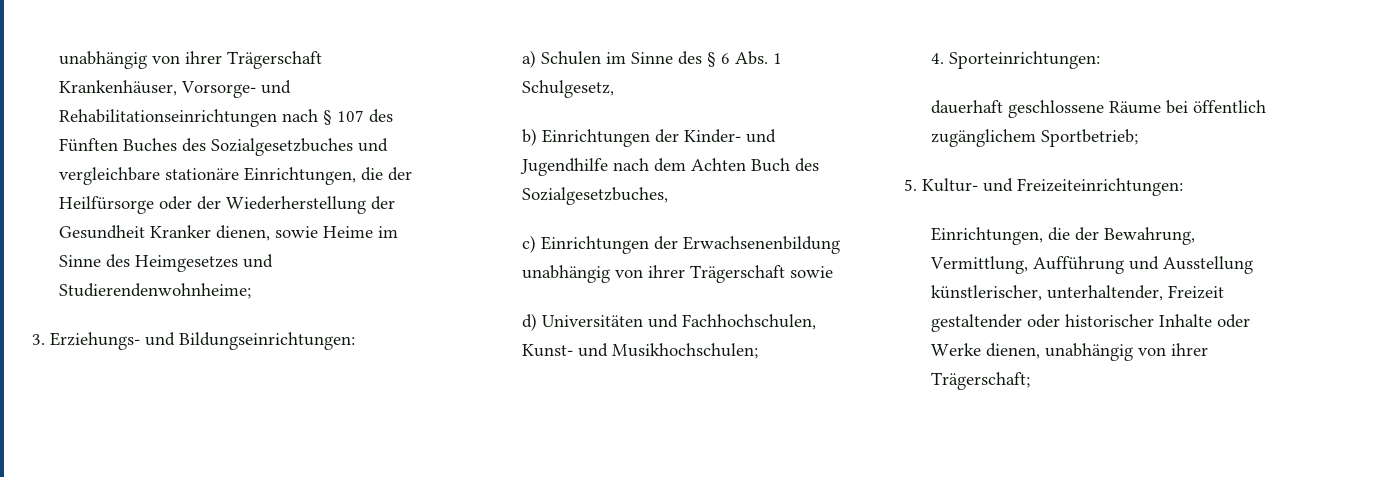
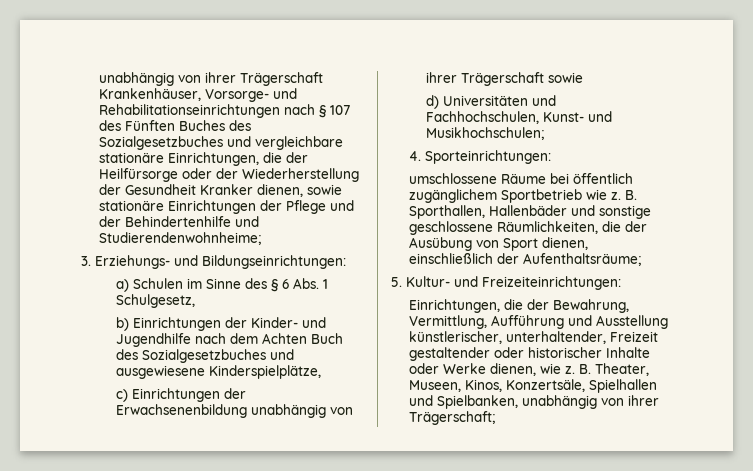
- unabhängig von ihrer Trägerschaft Krankenhäuser, Vorsorge- und Rehabilitationseinrichtungen nach § 107 des Fünften Buches des Sozialgesetzbuches und vergleichbare stationäre Einrichtungen, die der Heilfürsorge oder der Wiederherstellung der Gesundheit Kranker dienen, sowie Heime im Sinne des Heimgesetzes und Studierendenwohnheime;
+ unabhängig von ihrer Trägerschaft Krankenhäuser, Vorsorge- und Rehabilitationseinrichtungen nach § 107 des Fünften Buches des Sozialgesetzbuches und vergleichbare stationäre Einrichtungen, die der Heilfürsorge oder der Wiederherstellung der Gesundheit Kranker dienen, sowie stationäre Einrichtungen der Pflege und der Behindertenhilfe und Studierendenwohnheime;
- b) Einrichtungen der Kinder- und Jugendhilfe nach dem Achten Buch des Sozialgesetzbuches,
+ b) Einrichtungen der Kinder- und Jugendhilfe nach dem Achten Buch des Sozialgesetzbuches und ausgewiesene Kinderspielplätze,
- dauerhaft geschlossene Räume bei öffentlich zugänglichem Sportbetrieb;
+ umschlossene Räume bei öffentlich zugänglichem Sportbetrieb wie z. B. Sporthallen, Hallenbäder und sonstige geschlossene Räumlichkeiten, die der Ausübung von Sport dienen, einschließlich der Aufenthaltsräume;
- Einrichtungen, die der Bewahrung, Vermittlung, Aufführung und Ausstellung künstlerischer, unterhaltender, Freizeit gestaltender oder historischer Inhalte oder Werke dienen, unabhängig von ihrer Trägerschaft;
+ Einrichtungen, die der Bewahrung, Vermittlung, Aufführung und Ausstellung künstlerischer, unterhaltender, Freizeit gestaltender oder historischer Inhalte oder Werke dienen, wie z. B. Theater, Museen, Kinos, Konzertsäle, Spielhallen und Spielbanken, unabhängig von ihrer Trägerschaft;

